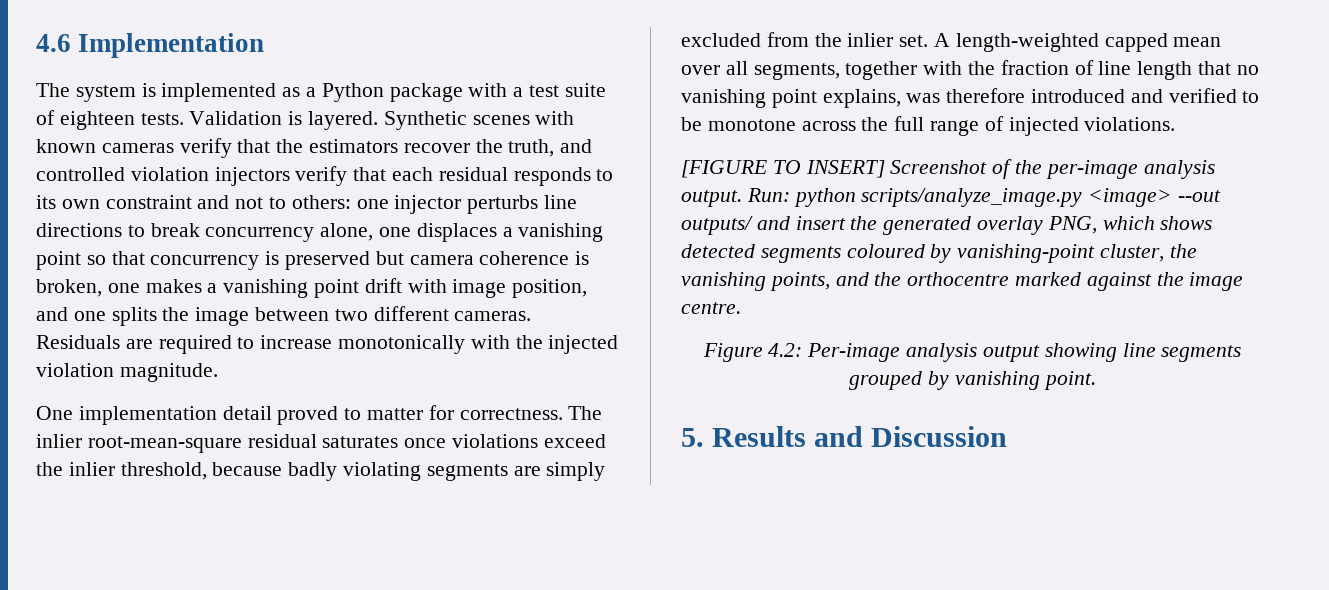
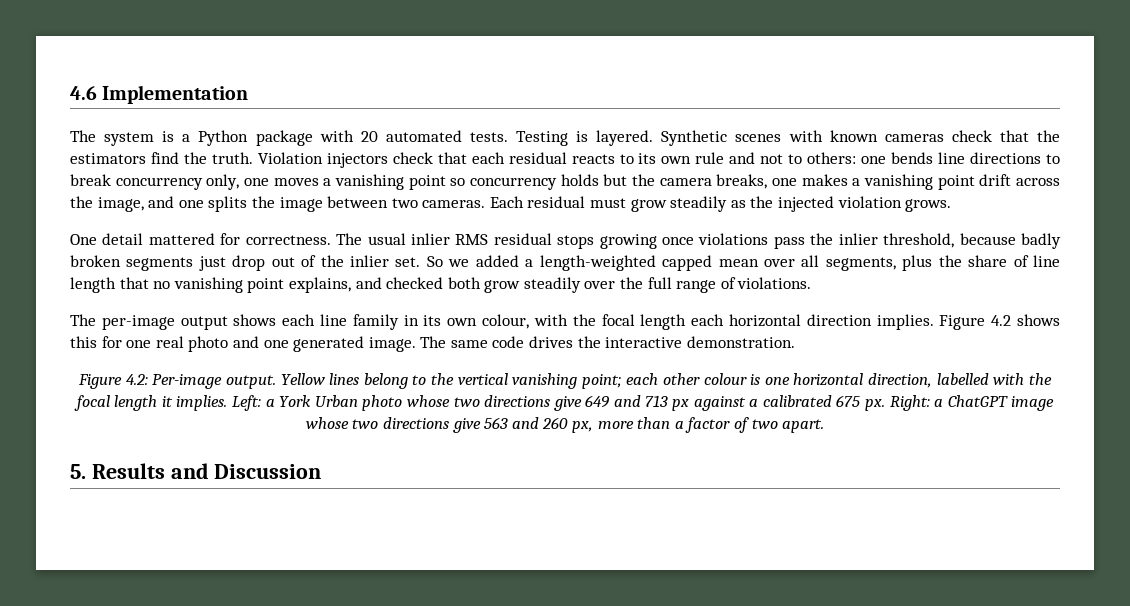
- The system is implemented as a Python package with a test suite of eighteen tests. Validation is layered.
+ The system is a Python package with 20 automated tests. Testing is layered.
- Synthetic scenes with known cameras verify that the estimators recover the truth, and controlled violation injectors verify that each residual responds to its own constraint and not to others: one injector perturbs line directions to break concurrency alone, one displaces a vanishing point so that concurrency is preserved but camera coherence is broken, one makes a vanishing point drift with image position, and one splits the image between two different cameras. Residuals are required to increase monotonically with the injected violation magnitude.
+ Synthetic scenes with known cameras check that the estimators find the truth. Violation injectors check that each residual reacts to its own rule and not to others: one bends line directions to break concurrency only, one moves a vanishing point so concurrency holds but the camera breaks, one makes a vanishing point drift across the image, and one splits the image between two cameras. Each residual must grow steadily as the injected violation grows.
- One implementation detail proved to matter for correctness. The inlier root-mean-square residual saturates once violations exceed the inlier threshold, because badly violating segments are simply excluded from the inlier set. A length-weighted capped mean over all segments, together with the fraction of line length that no vanishing point explains, was therefore introduced and verified to be monotone across the full range of injected violations.
+ One detail mattered for correctness. The usual inlier RMS residual stops growing once violations pass the inlier threshold, because badly broken segments just drop out of the inlier set. So we added a length-weighted capped mean over all segments, plus the share of line length that no vanishing point explains, and checked both grow steadily over the full range of violations.
- [FIGURE TO INSERT] Screenshot of the per-image analysis output. Run: python scripts/analyze_image.py <image> --out outputs/ and insert the generated overlay PNG, which shows detected segments coloured by vanishing-point cluster, the vanishing points, and the orthocentre marked against the image centre.
- Figure 4.2: Per-image analysis output showing line segments grouped by vanishing point.
+ The per-image output shows each line family in its own colour, with the focal length each horizontal direction implies. Figure 4.2 shows this for one real photo and one generated image. The same code drives the interactive demonstration.
+ Figure 4.2: Per-image output. Yellow lines belong to the vertical vanishing point; each other colour is one horizontal direction, labelled with the focal length it implies. Left: a York Urban photo whose two directions give 649 and 713 px against a calibrated 675 px. Right: a ChatGPT image whose two directions give 563 and 260 px, more than a factor of two apart.

